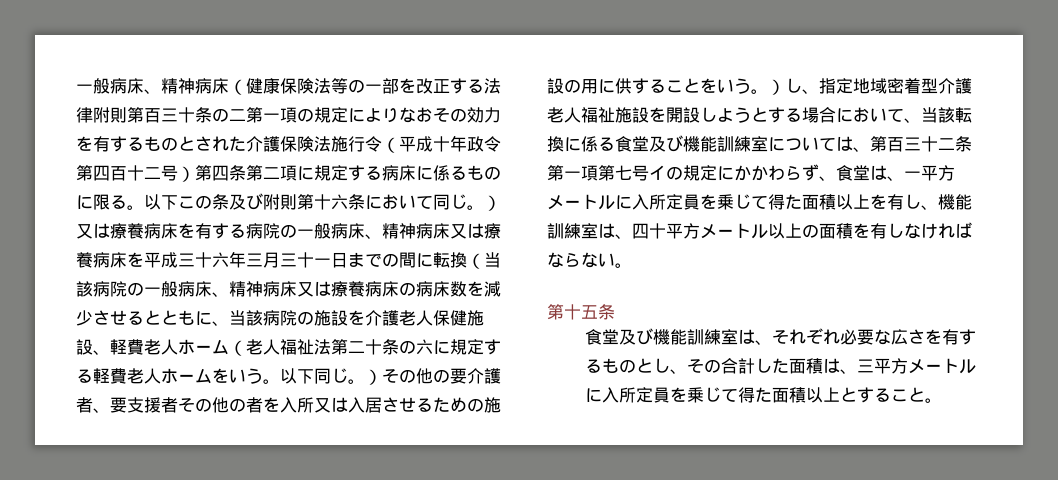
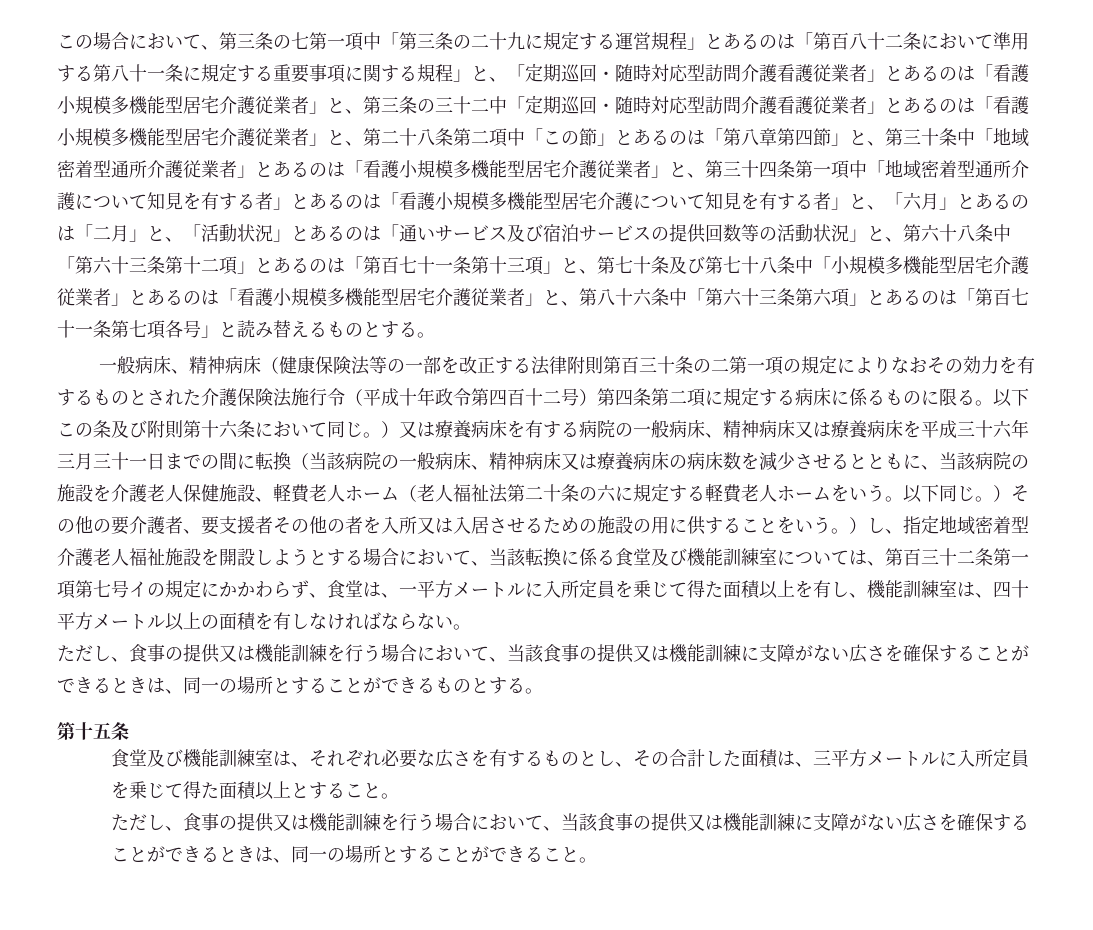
+ この場合において、第三条の七第一項中「第三条の二十九に規定する運営規程」とあるのは「第百八十二条において準用する第八十一条に規定する重要事項に関する規程」と、「定期巡回・随時対応型訪問介護看護従業者」とあるのは「看護小規模多機能型居宅介護従業者」と、第三条の三十二中「定期巡回・随時対応型訪問介護看護従業者」とあるのは「看護小規模多機能型居宅介護従業者」と、第二十八条第二項中「この節」とあるのは「第八章第四節」と、第三十条中「地域密着型通所介護従業者」とあるのは「看護小規模多機能型居宅介護従業者」と、第三十四条第一項中「地域密着型通所介護について知見を有する者」とあるのは「看護小規模多機能型居宅介護について知見を有する者」と、「六月」とあるのは「二月」と、「活動状況」とあるのは「通いサービス及び宿泊サービスの提供回数等の活動状況」と、第六十八条中「第六十三条第十二項」とあるのは「第百七十一条第十三項」と、第七十条及び第七十八条中「小規模多機能型居宅介護従業者」とあるのは「看護小規模多機能型居宅介護従業者」と、第八十六条中「第六十三条第六項」とあるのは「第百七十一条第七項各号」と読み替えるものとする。
+ ただし、食事の提供又は機能訓練を行う場合において、当該食事の提供又は機能訓練に支障がない広さを確保することができるときは、同一の場所とすることができるものとする。
+ ただし、食事の提供又は機能訓練を行う場合において、当該食事の提供又は機能訓練に支障がない広さを確保することができるときは、同一の場所とすることができること。

